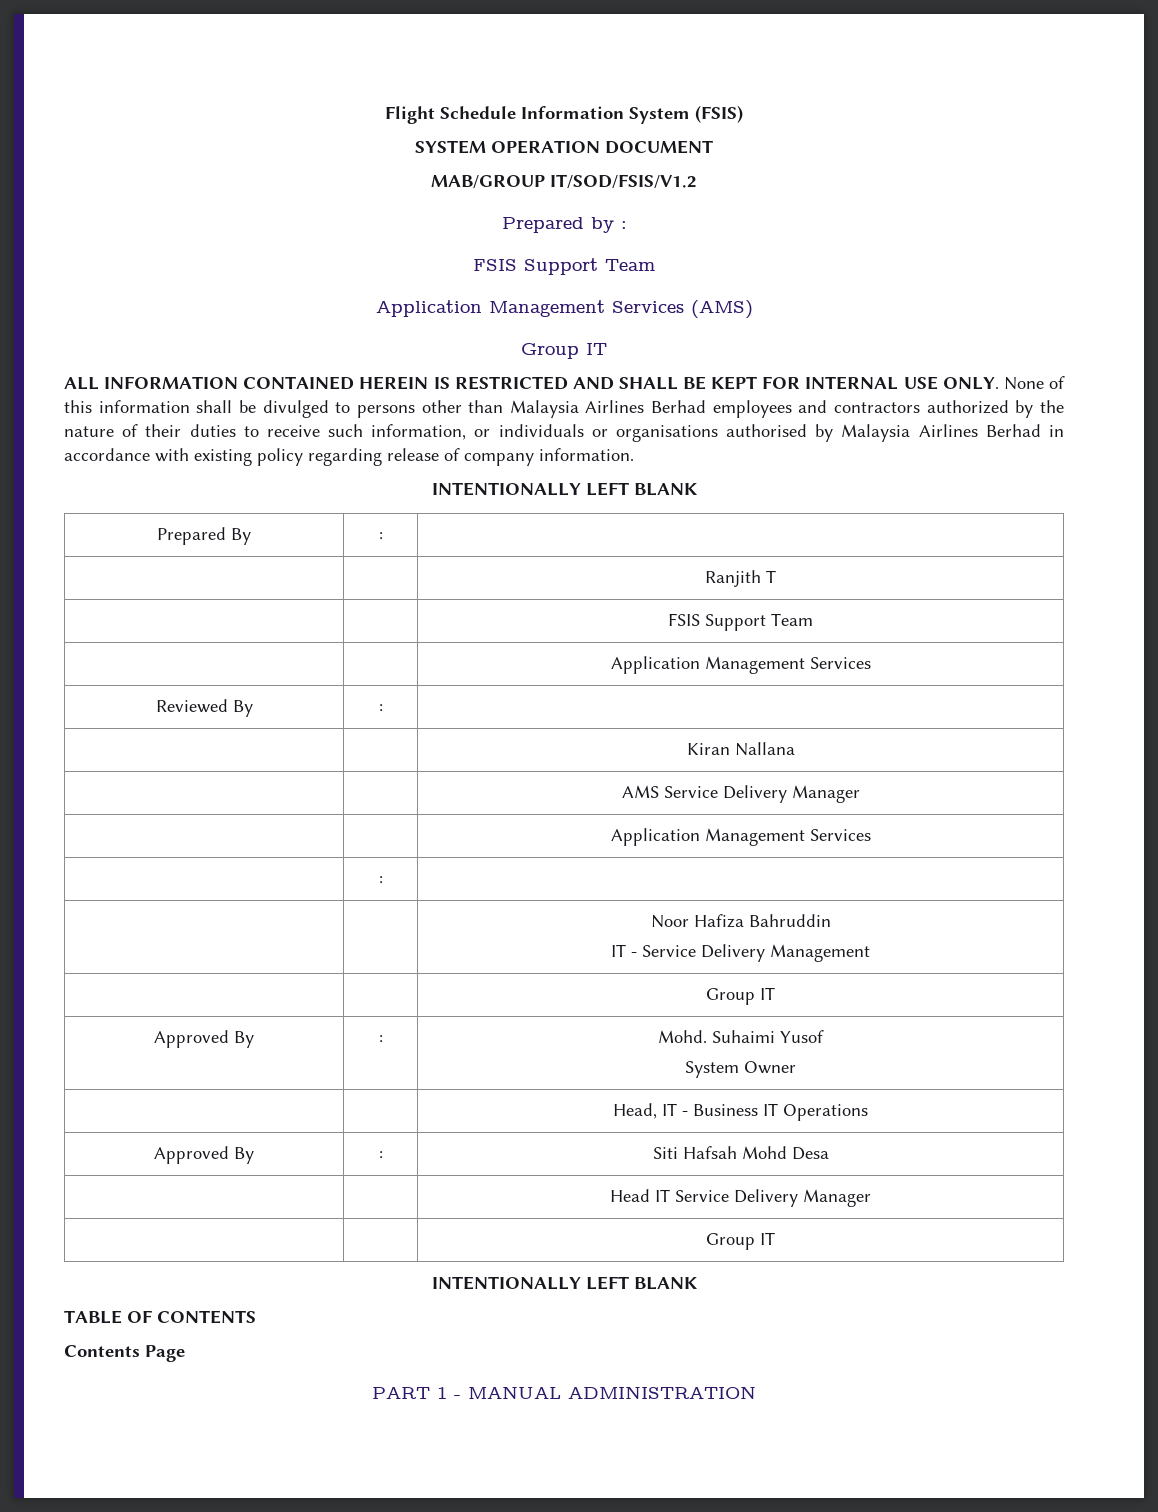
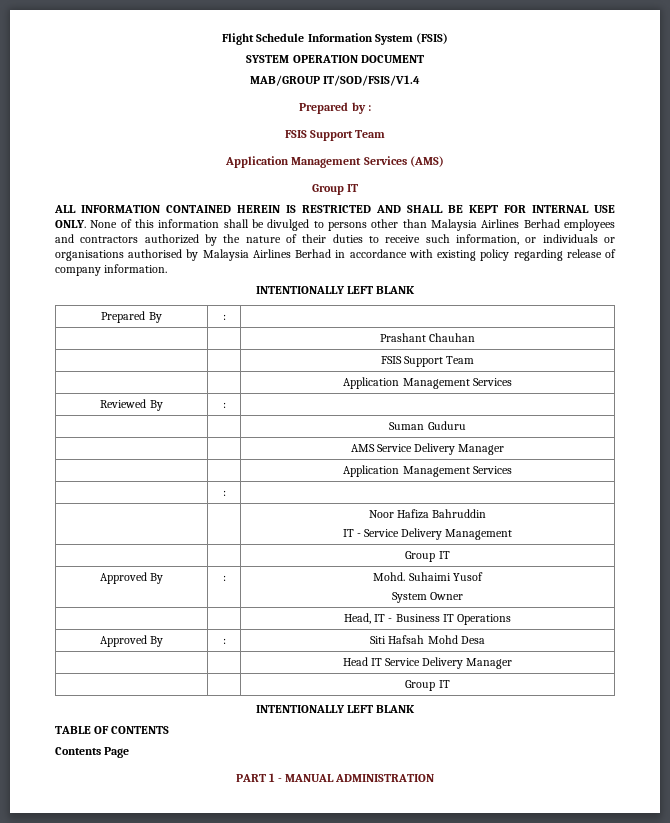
- MAB/GROUP IT/SOD/FSIS/V1.2
+ MAB/GROUP IT/SOD/FSIS/V1.4
- | | Ranjith T
+ | | Prashant Chauhan
- | | Kiran Nallana
+ | | Suman Guduru

